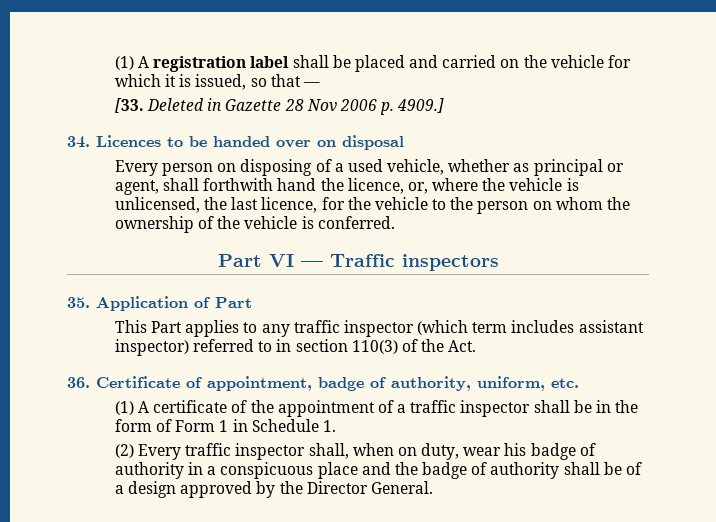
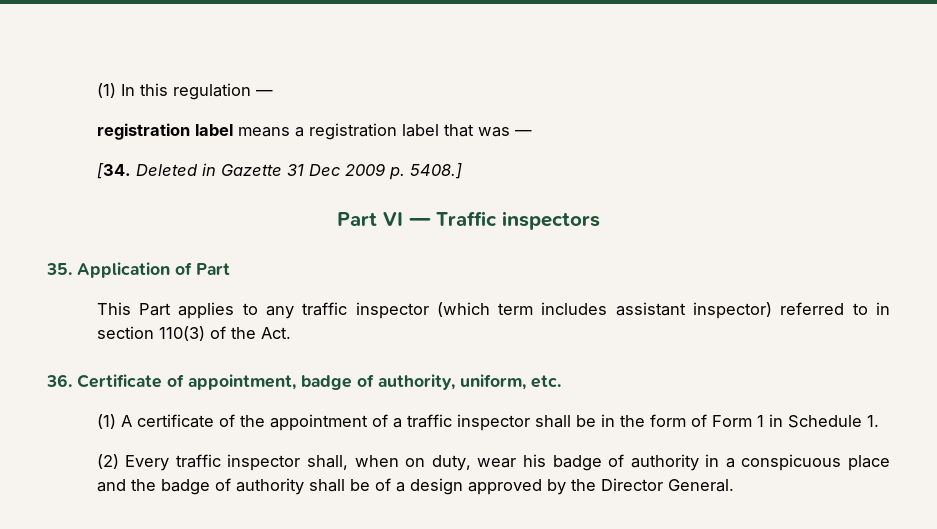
- (1) A registration label shall be placed and carried on the vehicle for which it is issued, so that —
- [33. Deleted in Gazette 28 Nov 2006 p. 4909.]
- 34. Licences to be handed over on disposal
- Every person on disposing of a used vehicle, whether as principal or agent, shall forthwith hand the licence, or, where the vehicle is unlicensed, the last licence, for the vehicle to the person on whom the ownership of the vehicle is conferred.
+ (1) In this regulation —
+ registration label means a registration label that was —
+ [34. Deleted in Gazette 31 Dec 2009 p. 5408.]

